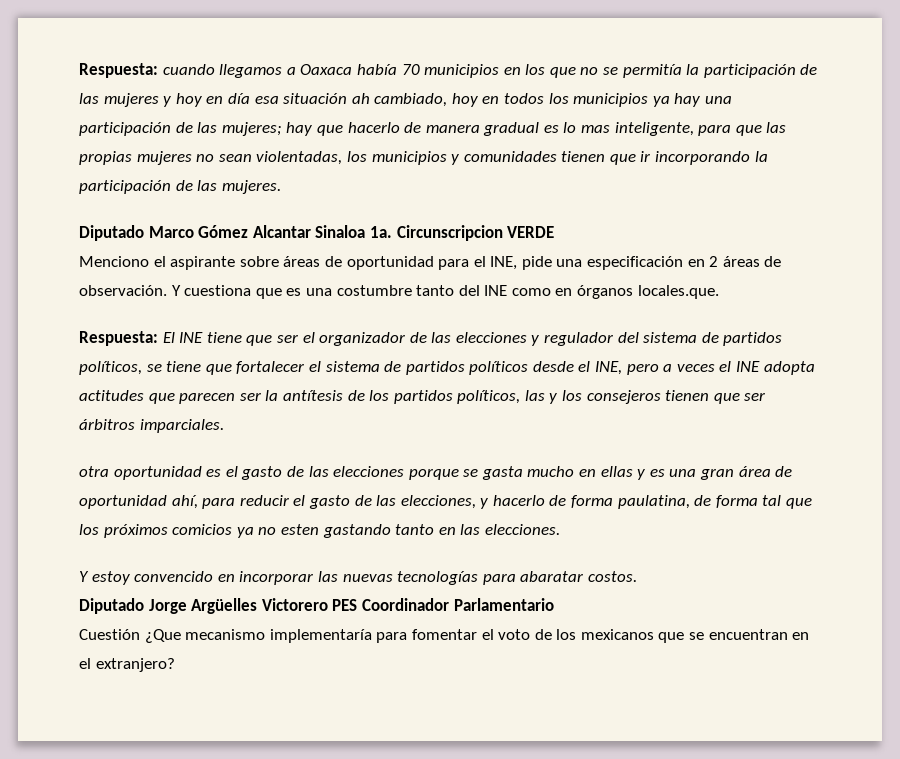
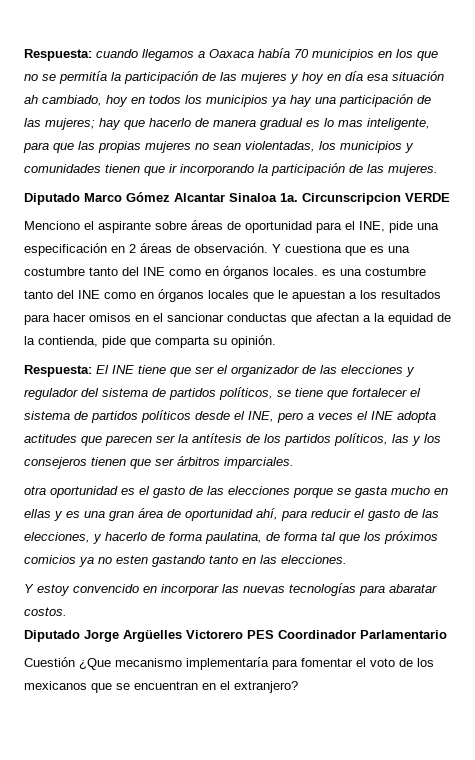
- Y cuestiona que es una costumbre tanto del INE como en órganos locales.que.
+ Y cuestiona que es una costumbre tanto del INE como en órganos locales. es una costumbre tanto del INE como en órganos locales que le apuestan a los resultados para hacer omisos en el sancionar conductas que afectan a la equidad de la contienda, pide que comparta su opinión.

